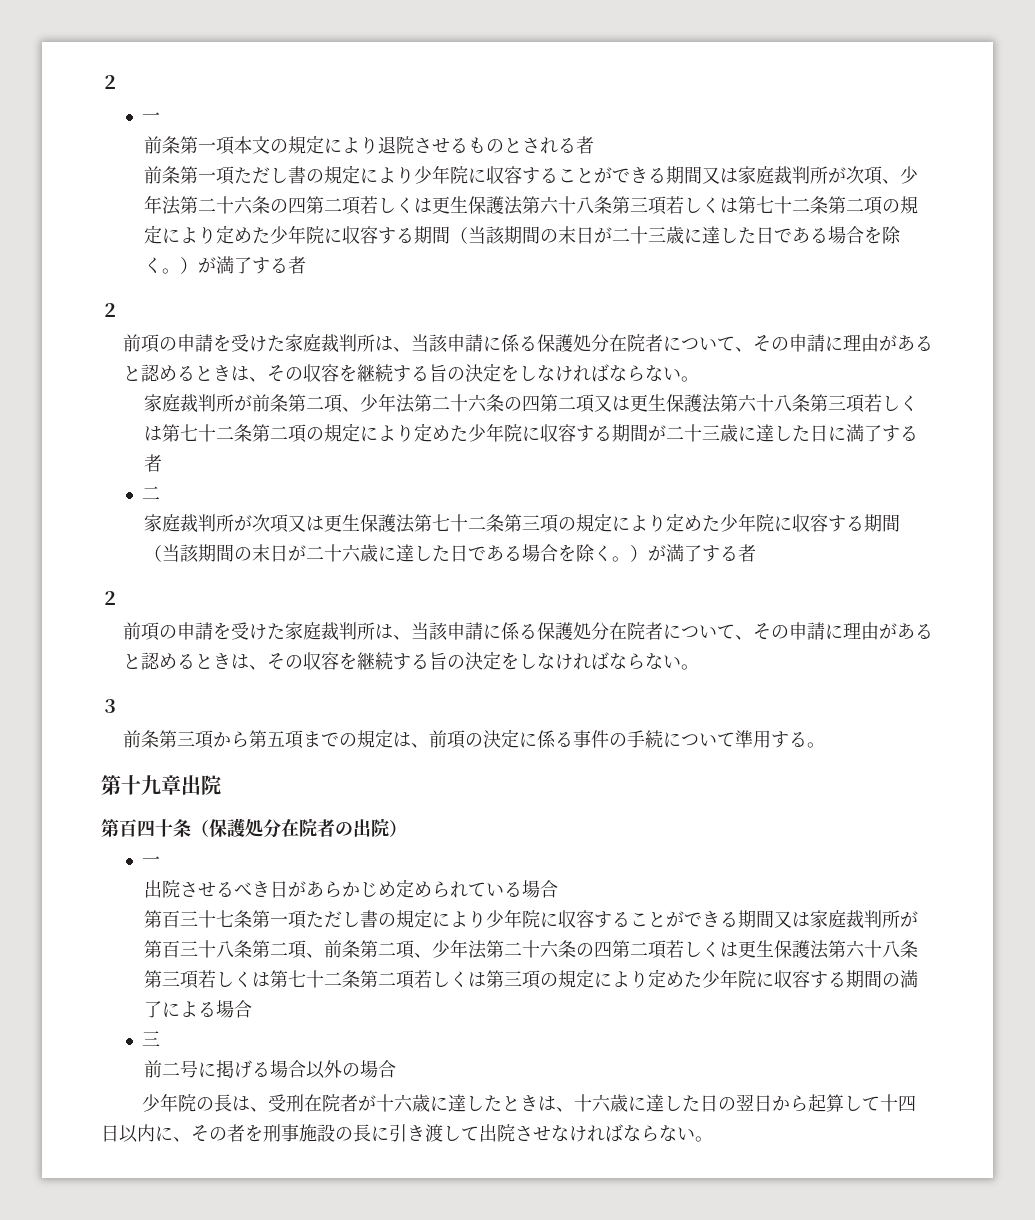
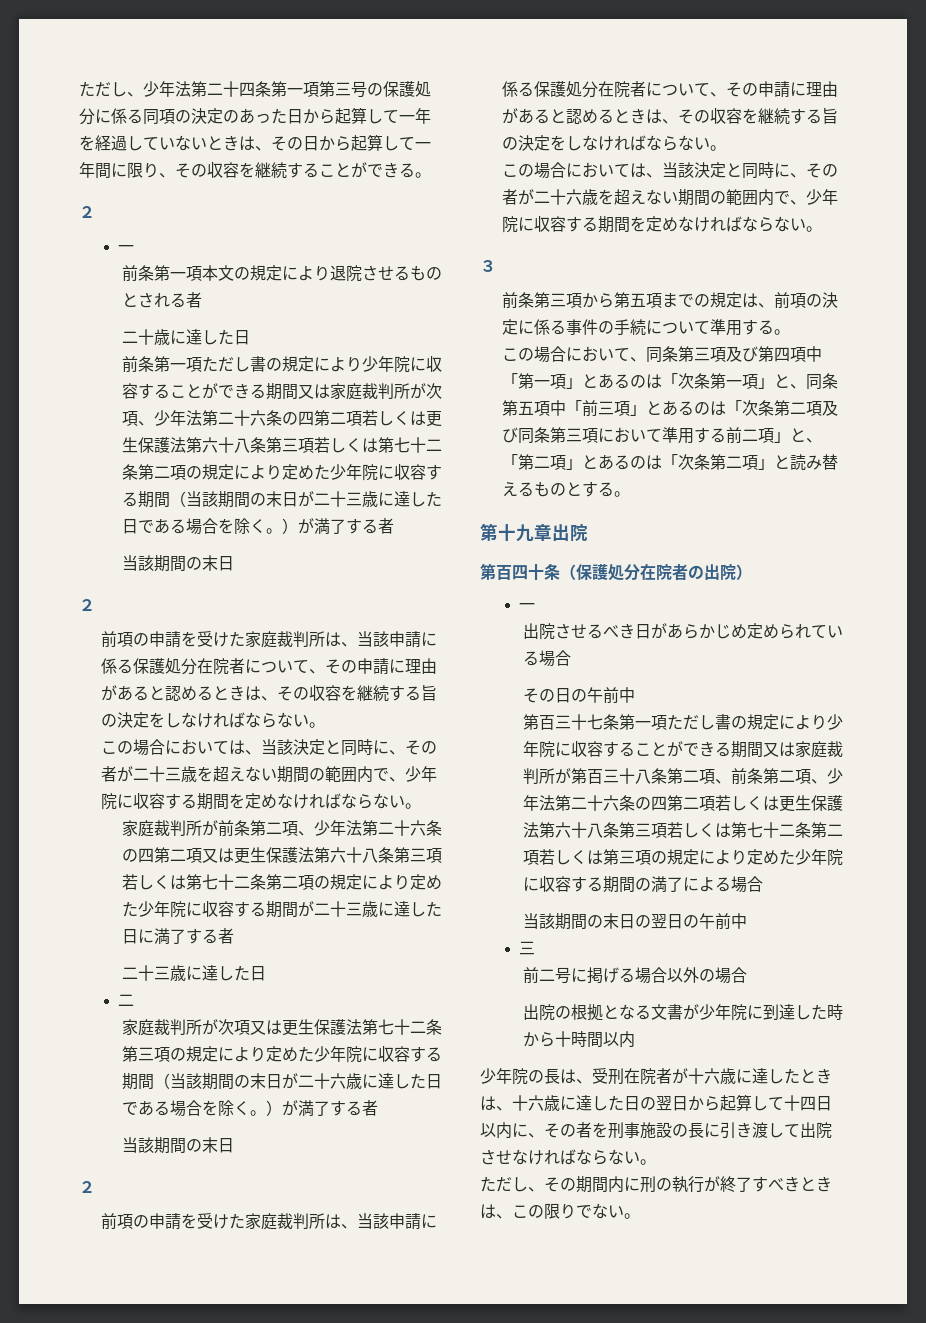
+ ただし、少年法第二十四条第一項第三号の保護処分に係る同項の決定のあった日から起算して一年を経過していないときは、その日から起算して一年間に限り、その収容を継続することができる。
+ 二十歳に達した日
  前条第一項ただし書の規定により少年院に収容することができる期間又は家庭裁判所が次項、少年法第二十六条の四第二項若しくは更生保護法第六十八条第三項若しくは第七十二条第二項の規定により定めた少年院に収容する期間（当該期間の末日が二十三歳に達した日である場合を除く。）が満了する者
+ 当該期間の末日
+ この場合においては、当該決定と同時に、その者が二十三歳を超えない期間の範囲内で、少年院に収容する期間を定めなければならない。
  家庭裁判所が前条第二項、少年法第二十六条の四第二項又は更生保護法第六十八条第三項若しくは第七十二条第二項の規定により定めた少年院に収容する期間が二十三歳に達した日に満了する者
+ 二十三歳に達した日
  家庭裁判所が次項又は更生保護法第七十二条第三項の規定により定めた少年院に収容する期間（当該期間の末日が二十六歳に達した日である場合を除く。）が満了する者
+ 当該期間の末日
+ この場合においては、当該決定と同時に、その者が二十六歳を超えない期間の範囲内で、少年院に収容する期間を定めなければならない。
+ この場合において、同条第三項及び第四項中「第一項」とあるのは「次条第一項」と、同条第五項中「前三項」とあるのは「次条第二項及び同条第三項において準用する前二項」と、「第二項」とあるのは「次条第二項」と読み替えるものとする。
+ その日の午前中
+ 当該期間の末日の翌日の午前中
+ 出院の根拠となる文書が少年院に到達した時から十時間以内
+ ただし、その期間内に刑の執行が終了すべきときは、この限りでない。

